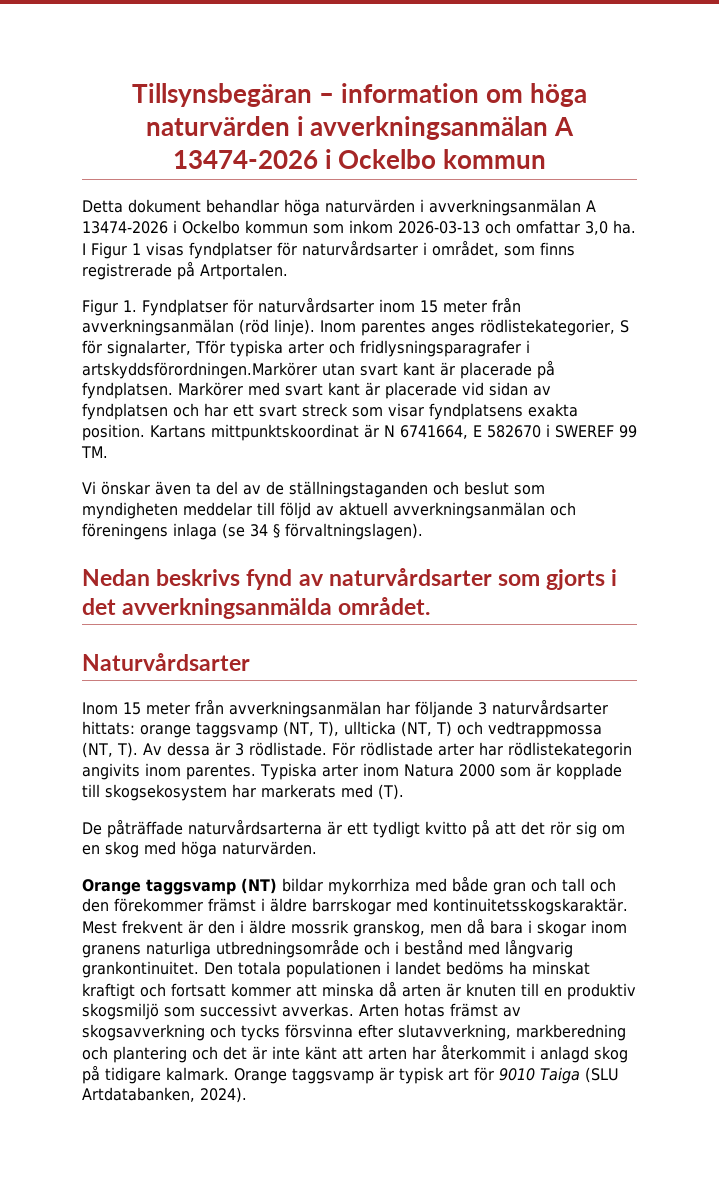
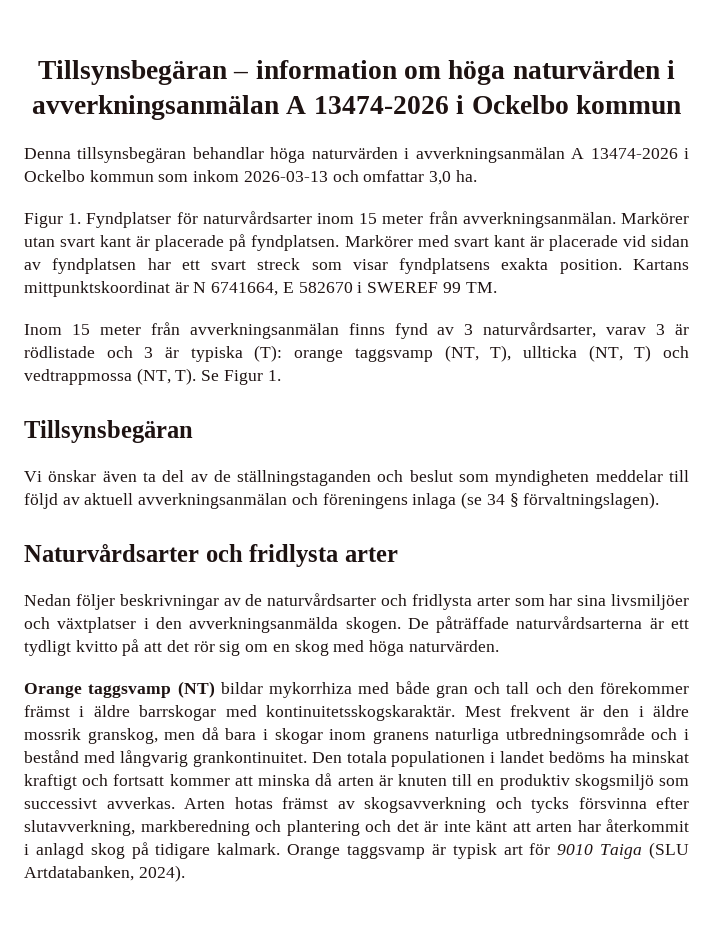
- Detta dokument behandlar höga naturvärden i avverkningsanmälan A 13474-2026 i Ockelbo kommun som inkom 2026-03-13 och omfattar 3,0 ha. I Figur 1 visas fyndplatser för naturvårdsarter i området, som finns registrerade på Artportalen.
+ Denna tillsynsbegäran behandlar höga naturvärden i avverkningsanmälan A 13474-2026 i Ockelbo kommun som inkom 2026-03-13 och omfattar 3,0 ha.
- Figur 1. Fyndplatser för naturvårdsarter inom 15 meter från avverkningsanmälan (röd linje). Inom parentes anges rödlistekategorier, S för signalarter, Tför typiska arter och fridlysningsparagrafer i artskyddsförordningen.Markörer utan svart kant är placerade på fyndplatsen.
+ Figur 1. Fyndplatser för naturvårdsarter inom 15 meter från avverkningsanmälan. Markörer utan svart kant är placerade på fyndplatsen.
- Markörer med svart kant är placerade vid sidan av fyndplatsen och har ett svart streck som visar fyndplatsens exakta position.
+ Markörer med svart kant är placerade vid sidan av fyndplatsen har ett svart streck som visar fyndplatsens exakta position.
+ Inom 15 meter från avverkningsanmälan finns fynd av 3 naturvårdsarter, varav 3 är rödlistade och 3 är typiska (T): orange taggsvamp (NT, T), ullticka (NT, T) och vedtrappmossa (NT, T). Se Figur 1.
+ Tillsynsbegäran
- Nedan beskrivs fynd av naturvårdsarter som gjorts i det avverkningsanmälda området.
- Naturvårdsarter
- Inom 15 meter från avverkningsanmälan har följande 3 naturvårdsarter hittats: orange taggsvamp (NT, T), ullticka (NT, T) och vedtrappmossa (NT, T). Av dessa är 3 rödlistade. För rödlistade arter har rödlistekategorin angivits inom parentes. Typiska arter inom Natura 2000 som är kopplade till skogsekosystem har markerats med (T).
- De påträffade naturvårdsarterna är ett tydligt kvitto på att det rör sig om en skog med höga naturvärden.
+ Naturvårdsarter och fridlysta arter
+ Nedan följer beskrivningar av de naturvårdsarter och fridlysta arter som har sina livsmiljöer och växtplatser i den avverkningsanmälda skogen. De påträffade naturvårdsarterna är ett tydligt kvitto på att det rör sig om en skog med höga naturvärden.

